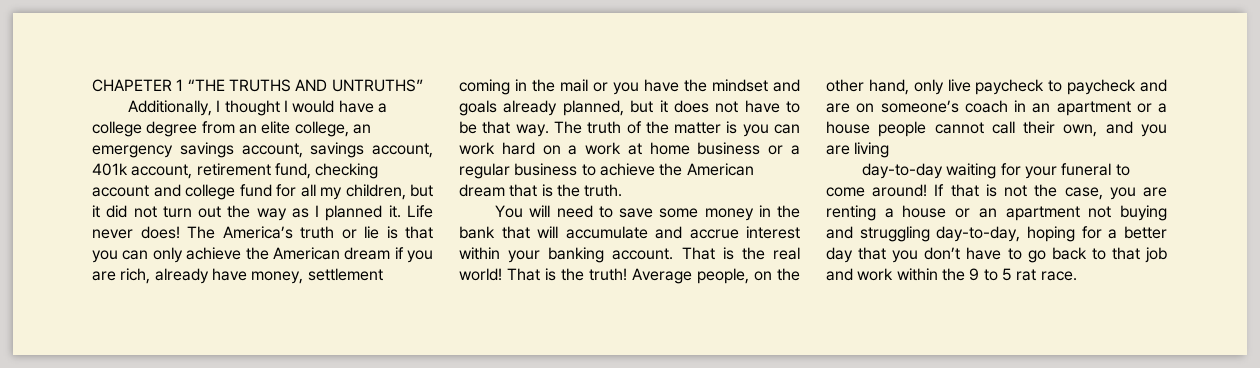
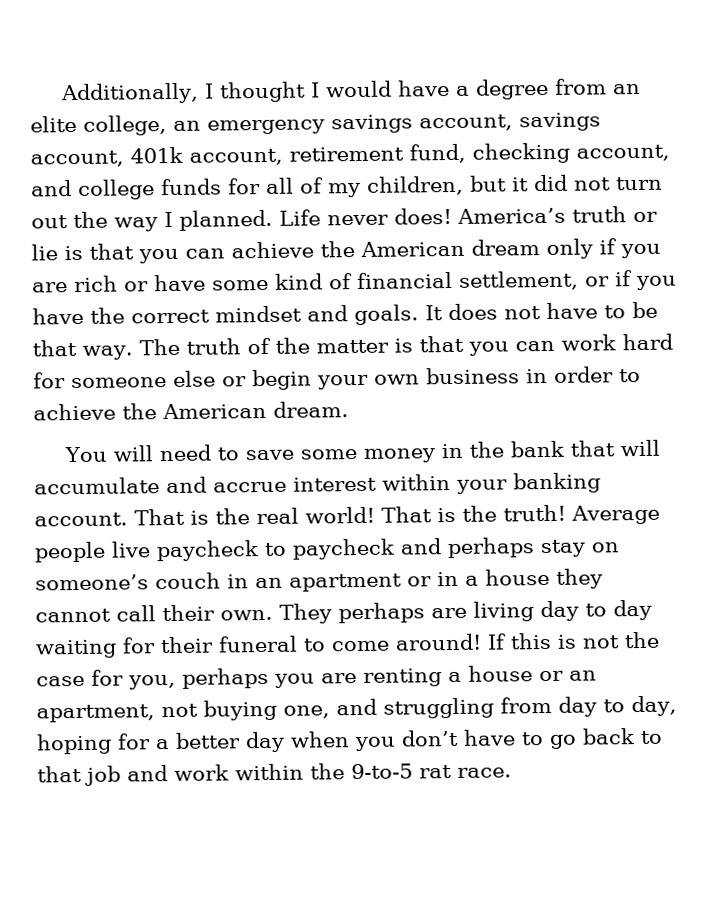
- CHAPETER 1 “THE TRUTHS AND UNTRUTHS”
- Additionally, I thought I would have a college degree from an elite college, an emergency savings account, savings account, 401k account, retirement fund, checking account and college fund for all my children, but it did not turn out the way as I planned it.
+ Additionally, I thought I would have a degree from an elite college, an emergency savings account, savings account, 401k account, retirement fund, checking account, and college funds for all of my children, but it did not turn out the way I planned.
- The America’s truth or lie is that you can only achieve the American dream if you are rich, already have money, settlement coming in the mail or you have the mindset and goals already planned, but it does not have to be that way.
+ America’s truth or lie is that you can achieve the American dream only if you are rich or have some kind of financial settlement, or if you have the correct mindset and goals. It does not have to be that way.
- The truth of the matter is you can work hard on a work at home business or a regular business to achieve the American dream that is the truth.
+ The truth of the matter is that you can work hard for someone else or begin your own business in order to achieve the American dream.
- Average people, on the other hand, only live paycheck to paycheck and are on someone’s coach in an apartment or a house people cannot call their own, and you are living
- day-to-day waiting for your funeral to come around!
+ Average people live paycheck to paycheck and perhaps stay on someone’s couch in an apartment or in a house they cannot call their own. They perhaps are living day to day waiting for their funeral to come around!
- If that is not the case, you are renting a house or an apartment not buying and struggling day-to-day, hoping for a better day that you don’t have to go back to that job and work within the 9 to 5 rat race.
+ If this is not the case for you, perhaps you are renting a house or an apartment, not buying one, and struggling from day to day, hoping for a better day when you don’t have to go back to that job and work within the 9-to-5 rat race.

